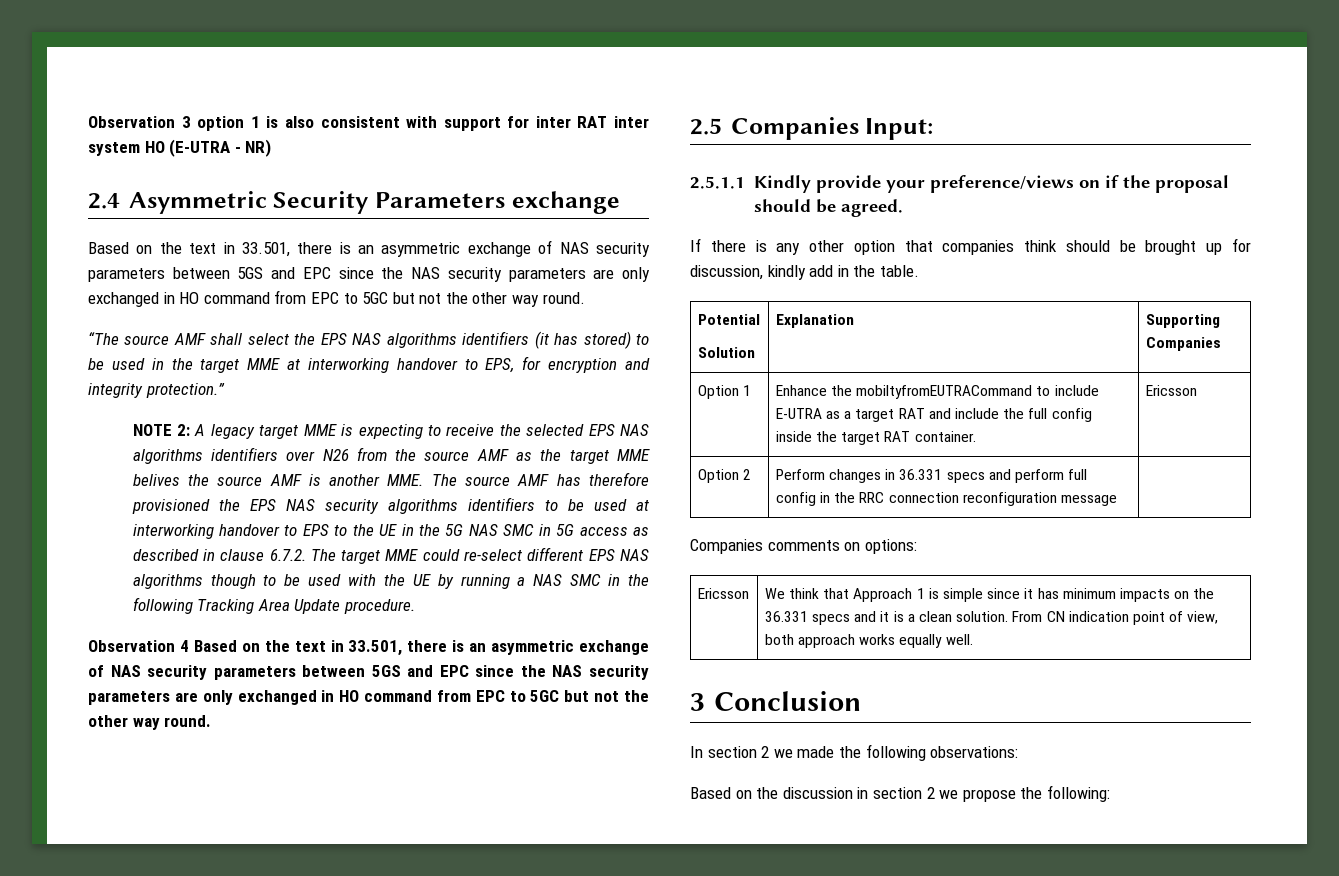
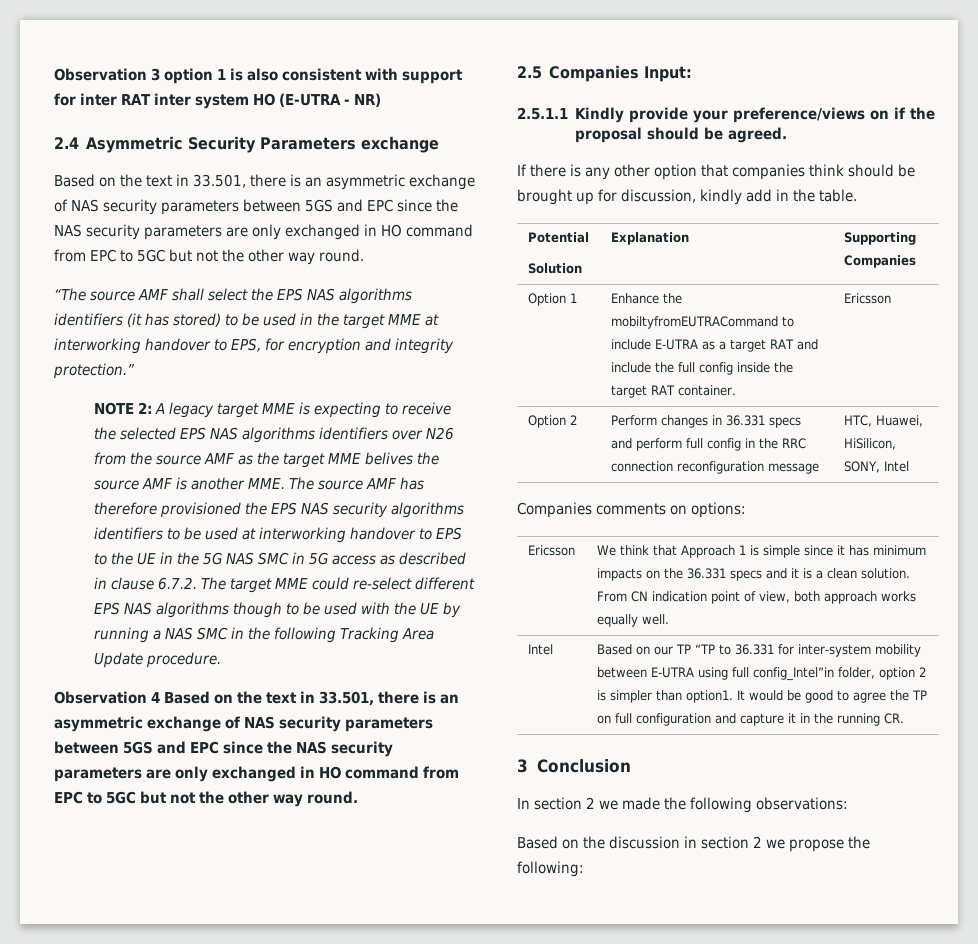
- Option 2 | Perform changes in 36.331 specs and perform full config in the RRC connection reconfiguration message |
+ Option 2 | Perform changes in 36.331 specs and perform full config in the RRC connection reconfiguration message | HTC, Huawei, HiSilicon, SONY, Intel
+ Intel | Based on our TP “TP to 36.331 for inter-system mobility between E-UTRA using full config_Intel”in folder, option 2 is simpler than option1. It would be good to agree the TP on full configuration and capture it in the running CR.

